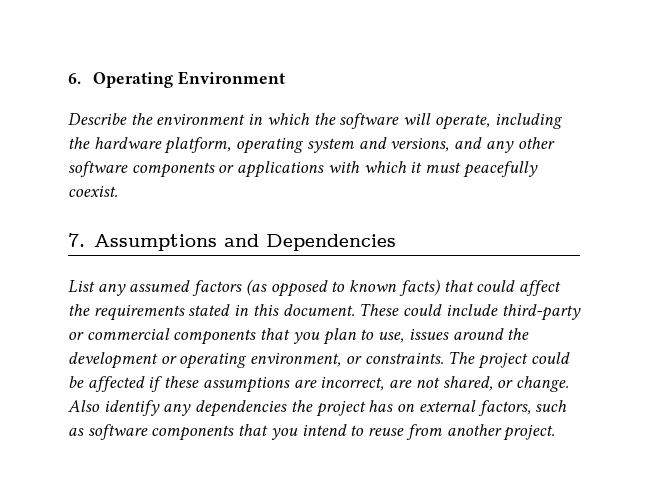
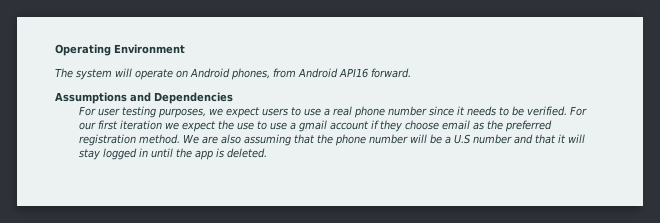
- 6. Operating Environment
+ Operating Environment
- Describe the environment in which the software will operate, including the hardware platform, operating system and versions, and any other software components or applications with which it must peacefully coexist.
- 7. Assumptions and Dependencies
- List any assumed factors (as opposed to known facts) that could affect the requirements stated in this document. These could include third-party or commercial components that you plan to use, issues around the development or operating environment, or constraints. The project could be affected if these assumptions are incorrect, are not shared, or change. Also identify any dependencies the project has on external factors, such as software components that you intend to reuse from another project.
+ The system will operate on Android phones, from Android API16 forward.
+ Assumptions and Dependencies
+ For user testing purposes, we expect users to use a real phone number since it needs to be verified. For our first iteration we expect the use to use a gmail account if they choose email as the preferred registration method. We are also assuming that the phone number will be a U.S number and that it will stay logged in until the app is deleted.

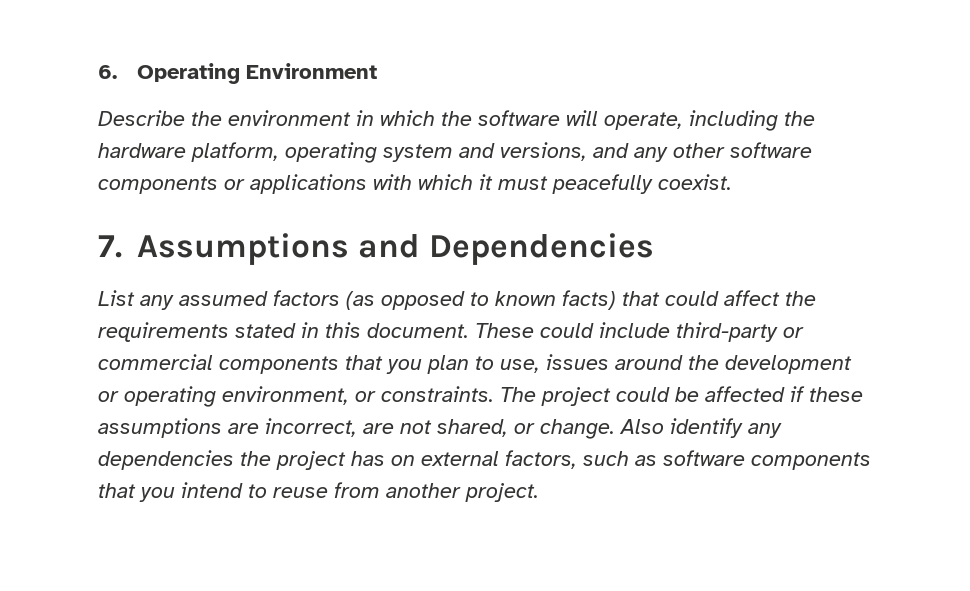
- Operating Environment
+ 6. Operating Environment
- The system will operate on Android phones, from Android API16 forward.
- Assumptions and Dependencies
- For user testing purposes, we expect users to use a real phone number since it needs to be verified. For our first iteration we expect the use to use a gmail account if they choose email as the preferred registration method. We are also assuming that the phone number will be a U.S number and that it will stay logged in until the app is deleted.
+ Describe the environment in which the software will operate, including the hardware platform, operating system and versions, and any other software components or applications with which it must peacefully coexist.
+ 7. Assumptions and Dependencies
+ List any assumed factors (as opposed to known facts) that could affect the requirements stated in this document. These could include third-party or commercial components that you plan to use, issues around the development or operating environment, or constraints. The project could be affected if these assumptions are incorrect, are not shared, or change. Also identify any dependencies the project has on external factors, such as software components that you intend to reuse from another project.

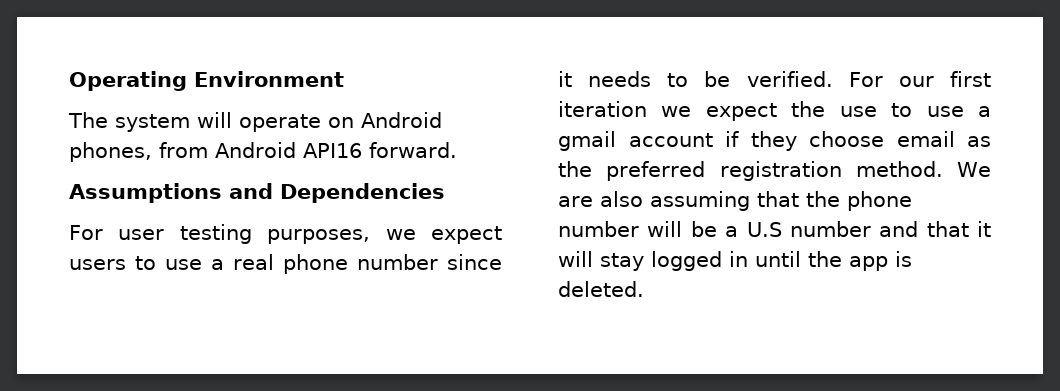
- 6. Operating Environment
+ Operating Environment
- Describe the environment in which the software will operate, including the hardware platform, operating system and versions, and any other software components or applications with which it must peacefully coexist.
- 7. Assumptions and Dependencies
- List any assumed factors (as opposed to known facts) that could affect the requirements stated in this document. These could include third-party or commercial components that you plan to use, issues around the development or operating environment, or constraints. The project could be affected if these assumptions are incorrect, are not shared, or change. Also identify any dependencies the project has on external factors, such as software components that you intend to reuse from another project.
+ The system will operate on Android phones, from Android API16 forward.
+ Assumptions and Dependencies
+ For user testing purposes, we expect users to use a real phone number since it needs to be verified. For our first iteration we expect the use to use a gmail account if they choose email as the preferred registration method. We are also assuming that the phone number will be a U.S number and that it will stay logged in until the app is deleted.

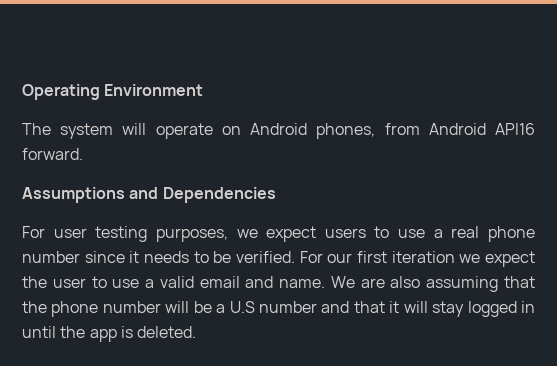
- For our first iteration we expect the use to use a gmail account if they choose email as the preferred registration method.
+ For our first iteration we expect the user to use a valid email and name.

